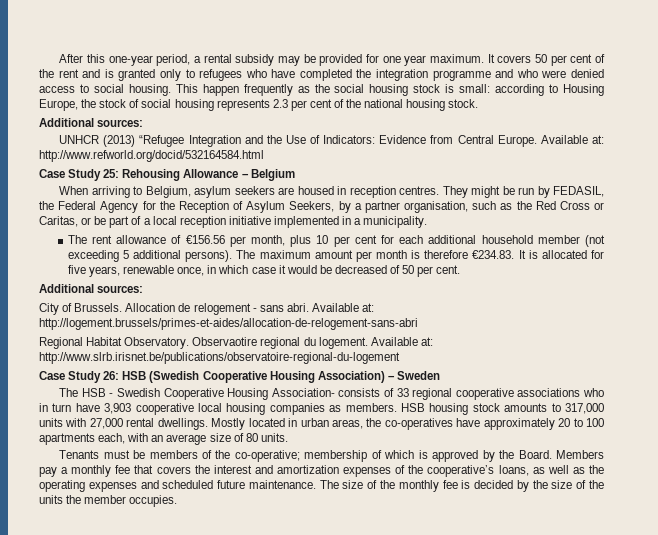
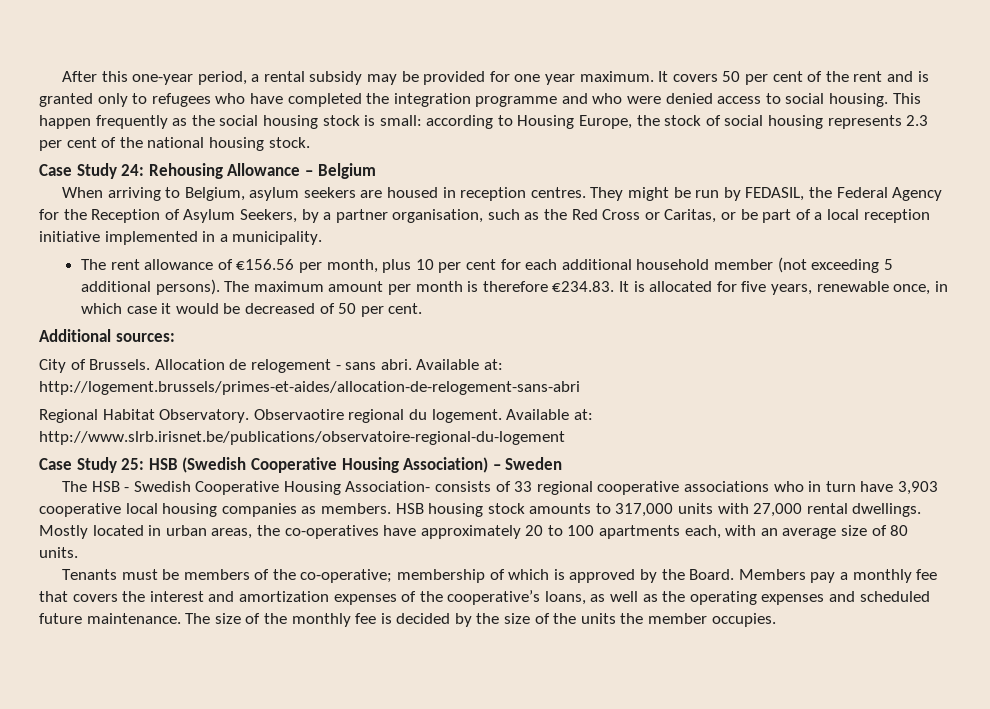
  This happen frequently as the social housing stock is small: according to Housing Europe, the stock of social housing represents 2.3 per cent of the national housing stock.
- Additional sources:
- UNHCR (2013) “Refugee Integration and the Use of Indicators: Evidence from Central Europe. Available at: http://www.refworld.org/docid/532164584.html
- Case Study 25: Rehousing Allowance – Belgium
+ Case Study 24: Rehousing Allowance – Belgium
- Case Study 26: HSB (Swedish Cooperative Housing Association) – Sweden
+ Case Study 25: HSB (Swedish Cooperative Housing Association) – Sweden

